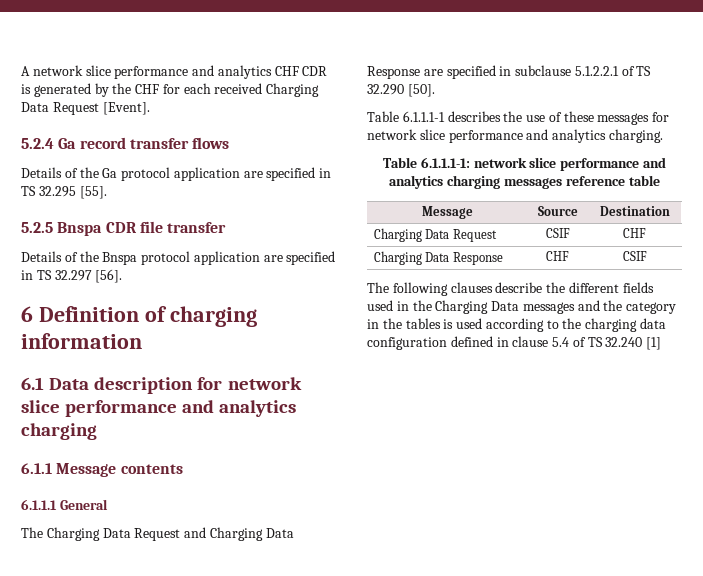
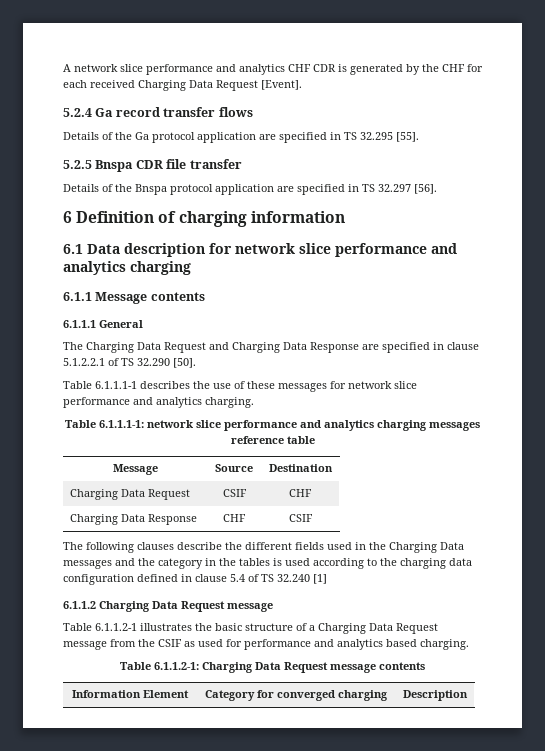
- The Charging Data Request and Charging Data Response are specified in subclause 5.1.2.2.1 of TS 32.290 [50].
+ The Charging Data Request and Charging Data Response are specified in clause 5.1.2.2.1 of TS 32.290 [50].
+ 6.1.1.2 Charging Data Request message
+ Table 6.1.1.2-1 illustrates the basic structure of a Charging Data Request message from the CSIF as used for performance and analytics based charging.
+ Table 6.1.1.2-1: Charging Data Request message contents
+ Information Element | Category for converged charging | Description

